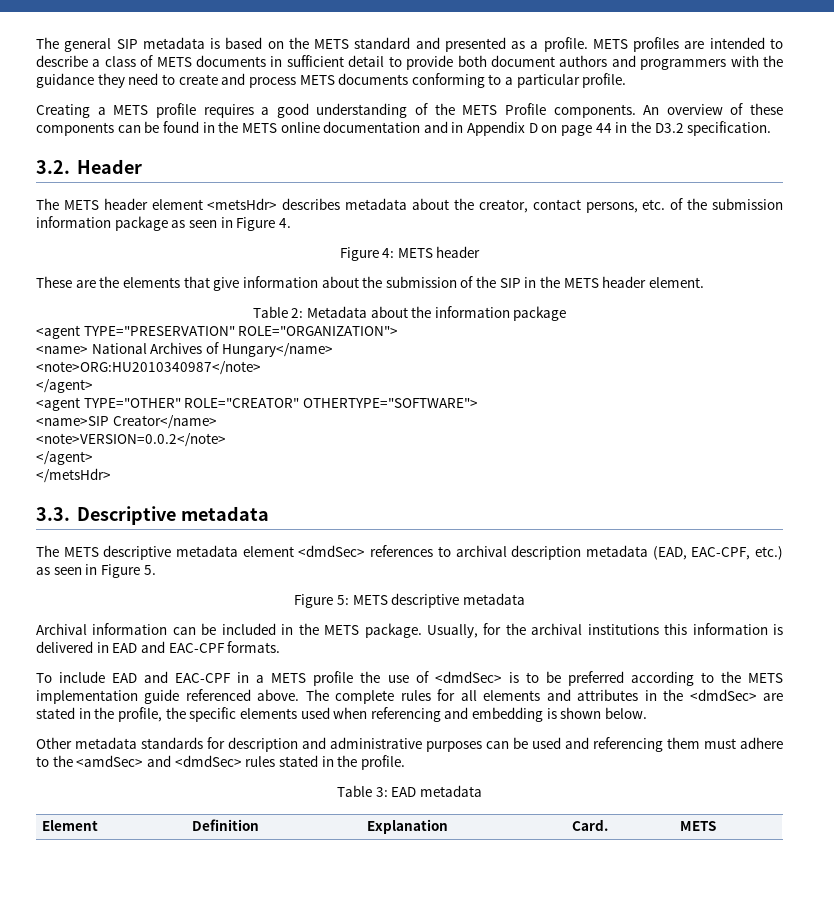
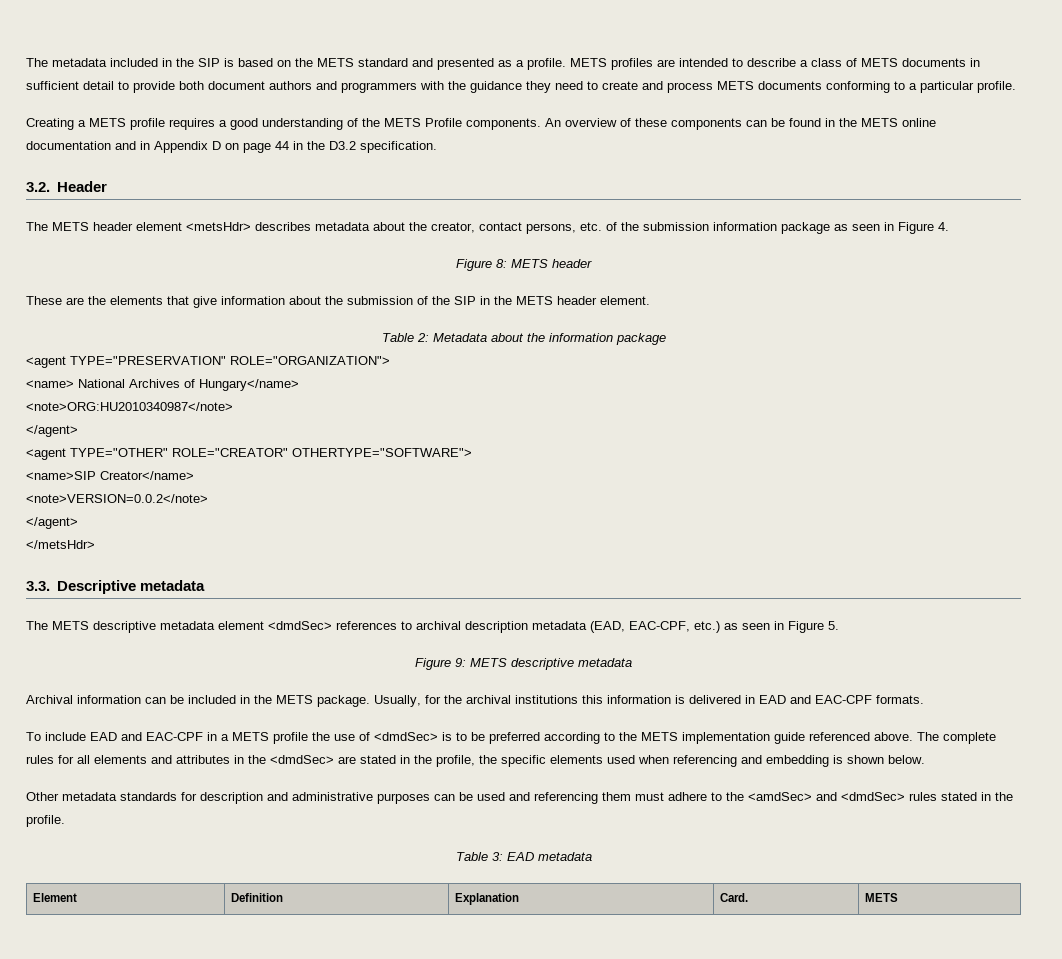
- The general SIP metadata is based on the METS standard and presented as a profile.
+ The metadata included in the SIP is based on the METS standard and presented as a profile.
- Figure 4: METS header
+ Figure 8: METS header
- Figure 5: METS descriptive metadata
+ Figure 9: METS descriptive metadata

